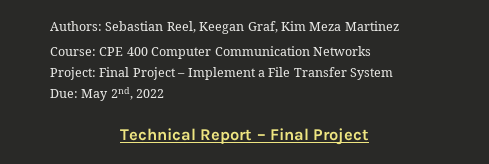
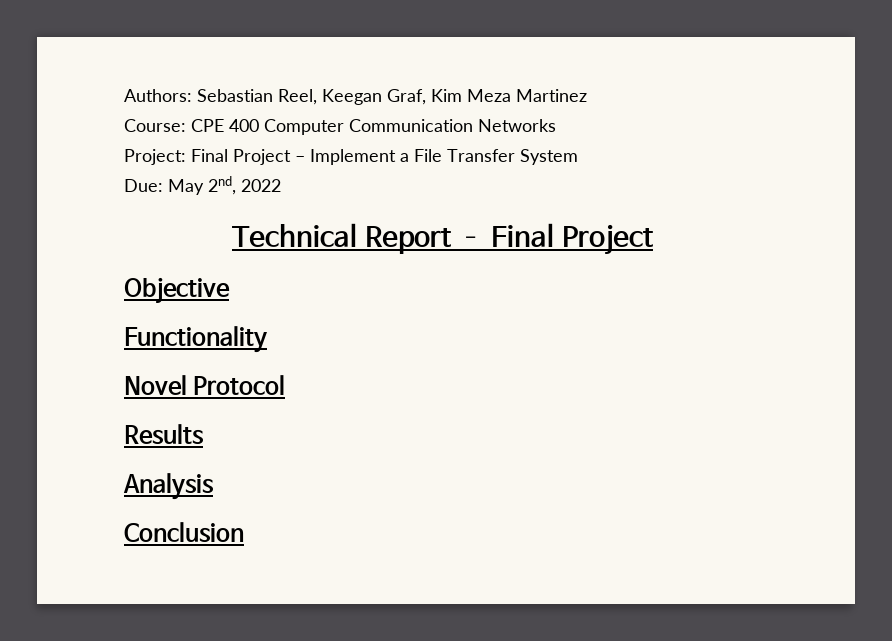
+ Objective
+ Functionality
+ Novel Protocol
+ Results
+ Analysis
+ Conclusion

